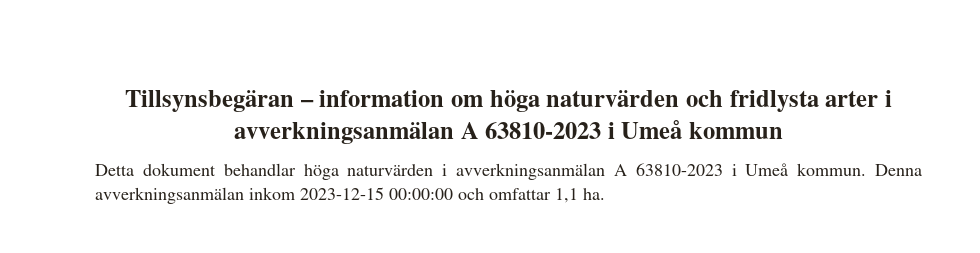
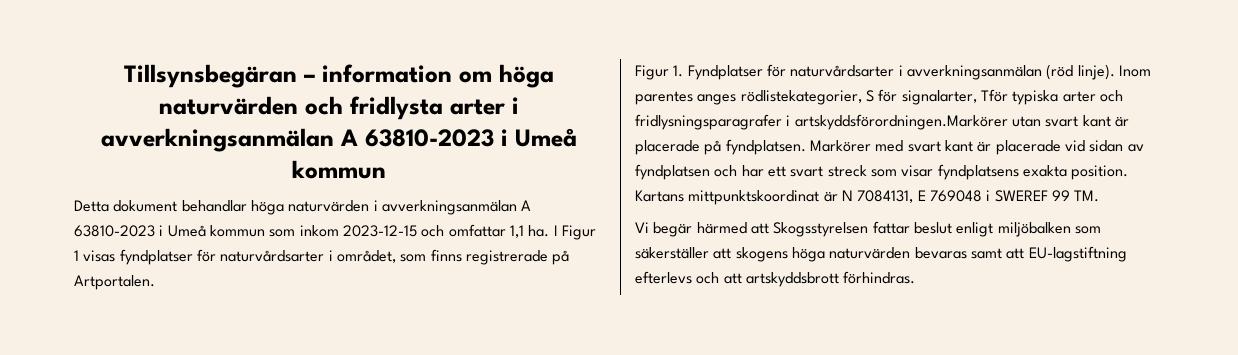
- Detta dokument behandlar höga naturvärden i avverkningsanmälan A 63810-2023 i Umeå kommun. Denna avverkningsanmälan inkom 2023-12-15 00:00:00 och omfattar 1,1 ha.
+ Detta dokument behandlar höga naturvärden i avverkningsanmälan A 63810-2023 i Umeå kommun som inkom 2023-12-15 och omfattar 1,1 ha.
+ I Figur 1 visas fyndplatser för naturvårdsarter i området, som finns registrerade på Artportalen.
+ Figur 1. Fyndplatser för naturvårdsarter i avverkningsanmälan (röd linje). Inom parentes anges rödlistekategorier, S för signalarter, Tför typiska arter och fridlysningsparagrafer i artskyddsförordningen.Markörer utan svart kant är placerade på fyndplatsen. Markörer med svart kant är placerade vid sidan av fyndplatsen och har ett svart streck som visar fyndplatsens exakta position. Kartans mittpunktskoordinat är N 7084131, E 769048 i SWEREF 99 TM.
+ Vi begär härmed att Skogsstyrelsen fattar beslut enligt miljöbalken som säkerställer att skogens höga naturvärden bevaras samt att EU-lagstiftning efterlevs och att artskyddsbrott förhindras.

